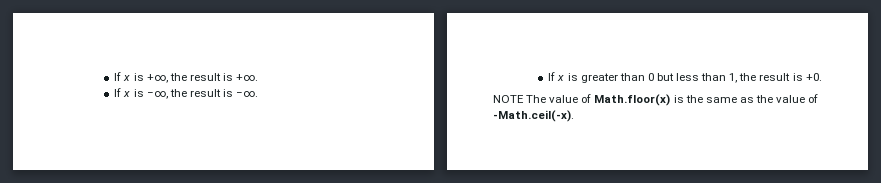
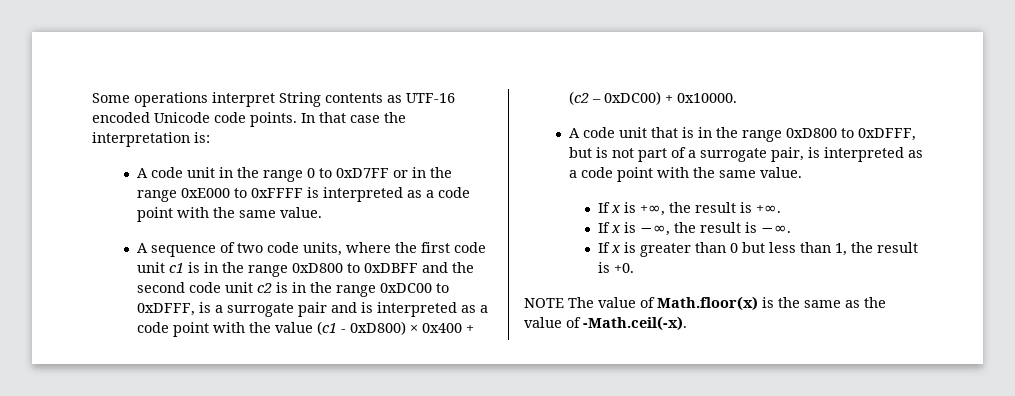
+ Some operations interpret String contents as UTF-16 encoded Unicode code points. In that case the interpretation is:
+ A code unit in the range 0 to 0xD7FF or in the range 0xE000 to 0xFFFF is interpreted as a code point with the same value.
+ A sequence of two code units, where the first code unit c1 is in the range 0xD800 to 0xDBFF and the second code unit c2 is in the range 0xDC00 to 0xDFFF, is a surrogate pair and is interpreted as a code point with the value (c1 - 0xD800) × 0x400 + (c2 – 0xDC00) + 0x10000.
+ A code unit that is in the range 0xD800 to 0xDFFF, but is not part of a surrogate pair, is interpreted as a code point with the same value.

